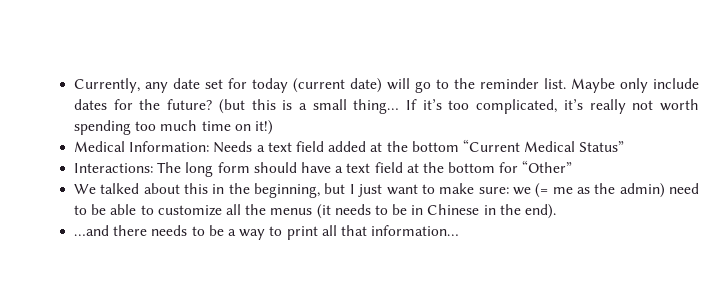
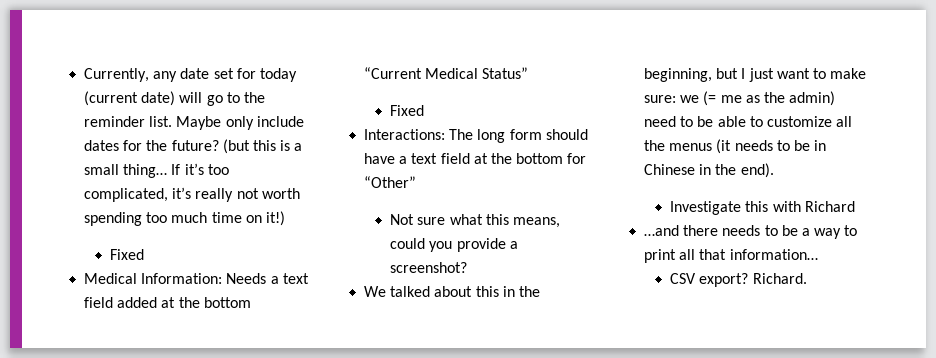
  If it’s too complicated, it’s really not worth spending too much time on it!)
+ Fixed
  Medical Information: Needs a text field added at the bottom “Current Medical Status”
+ Fixed
+ Not sure what this means, could you provide a screenshot?
+ Investigate this with Richard
+ CSV export? Richard.

